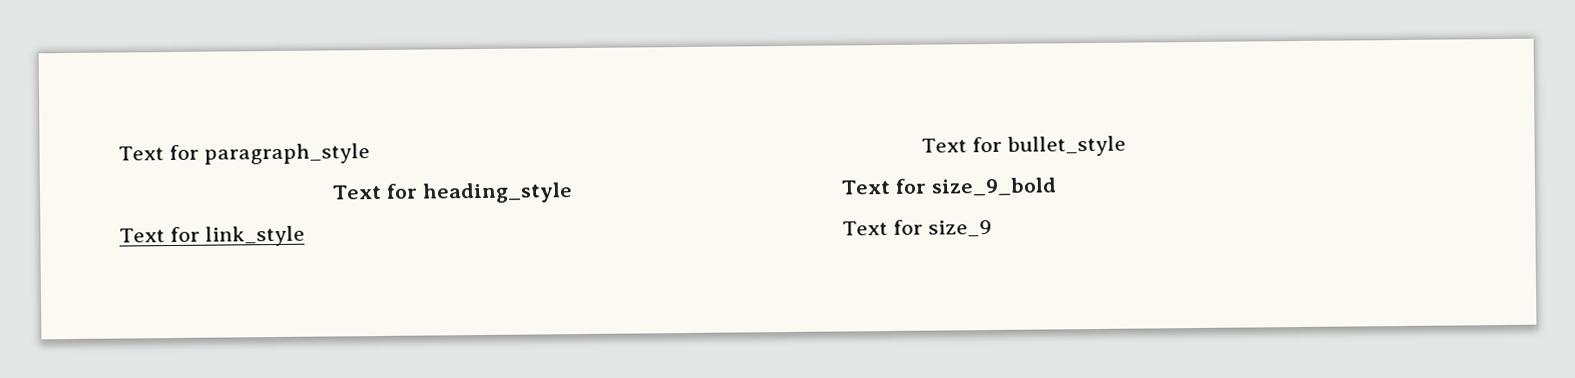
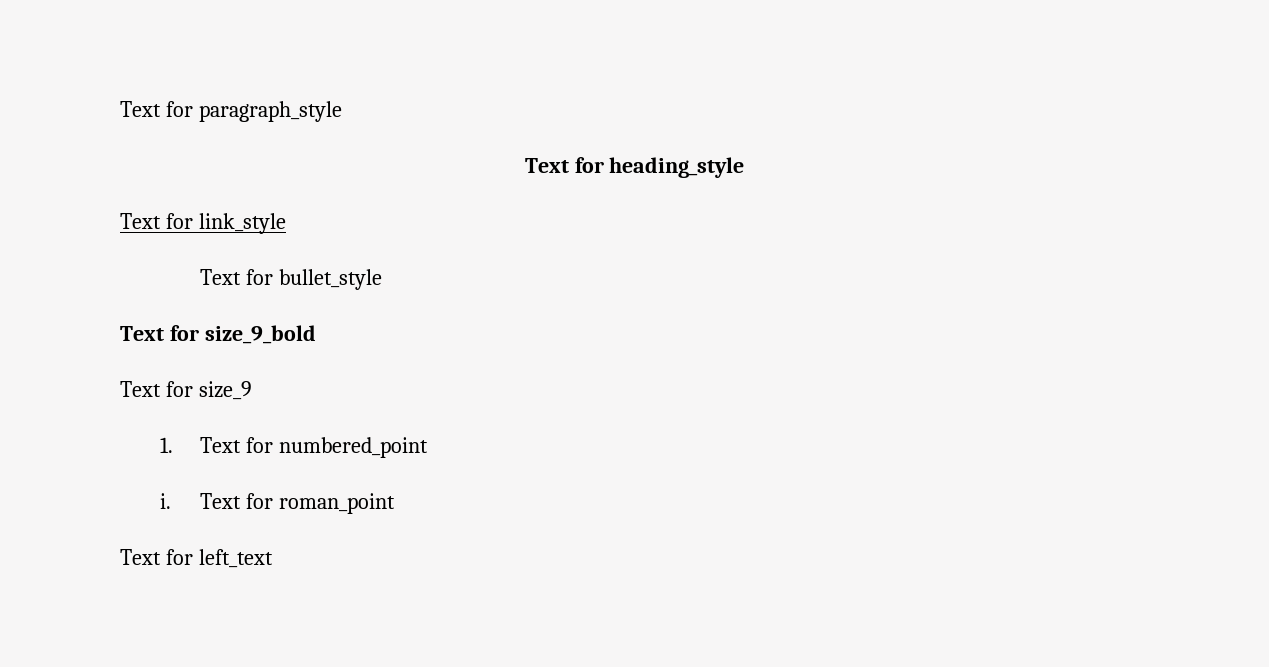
+ 1. Text for numbered_point
+ i. Text for roman_point
+ Text for left_text

